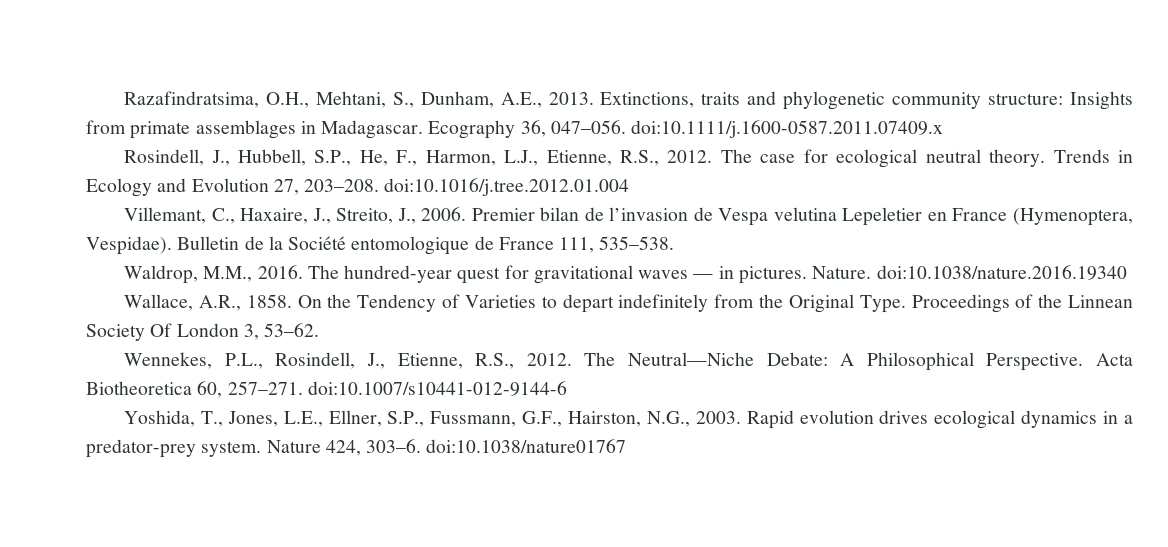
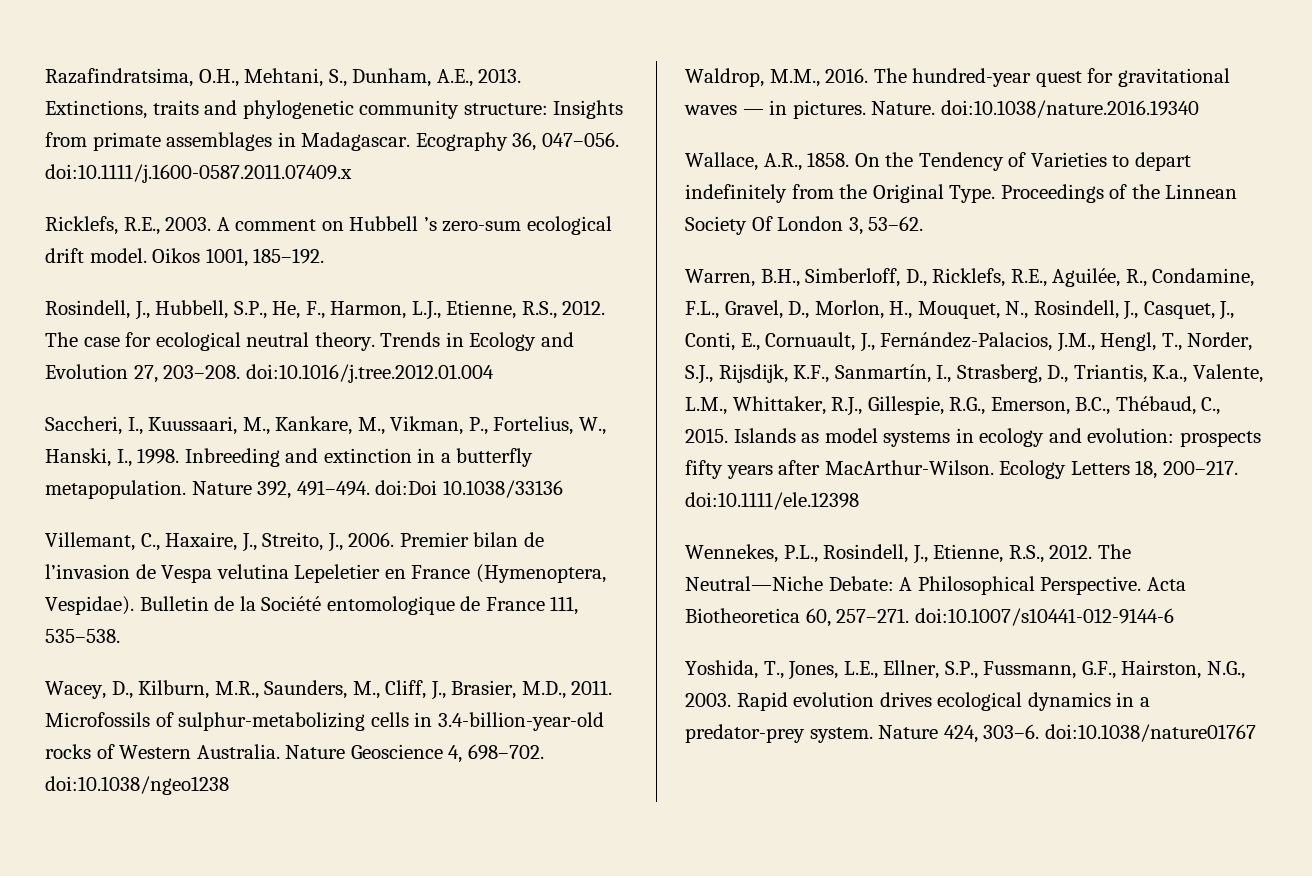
+ Ricklefs, R.E., 2003. A comment on Hubbell ’s zero-sum ecological drift model. Oikos 1001, 185–192.
+ Saccheri, I., Kuussaari, M., Kankare, M., Vikman, P., Fortelius, W., Hanski, I., 1998. Inbreeding and extinction in a butterfly metapopulation. Nature 392, 491–494. doi:Doi 10.1038/33136
+ Wacey, D., Kilburn, M.R., Saunders, M., Cliff, J., Brasier, M.D., 2011. Microfossils of sulphur-metabolizing cells in 3.4-billion-year-old rocks of Western Australia. Nature Geoscience 4, 698–702. doi:10.1038/ngeo1238
+ Warren, B.H., Simberloff, D., Ricklefs, R.E., Aguilée, R., Condamine, F.L., Gravel, D., Morlon, H., Mouquet, N., Rosindell, J., Casquet, J., Conti, E., Cornuault, J., Fernández-Palacios, J.M., Hengl, T., Norder, S.J., Rijsdijk, K.F., Sanmartín, I., Strasberg, D., Triantis, K.a., Valente, L.M., Whittaker, R.J., Gillespie, R.G., Emerson, B.C., Thébaud, C., 2015. Islands as model systems in ecology and evolution: prospects fifty years after MacArthur-Wilson. Ecology Letters 18, 200–217. doi:10.1111/ele.12398

